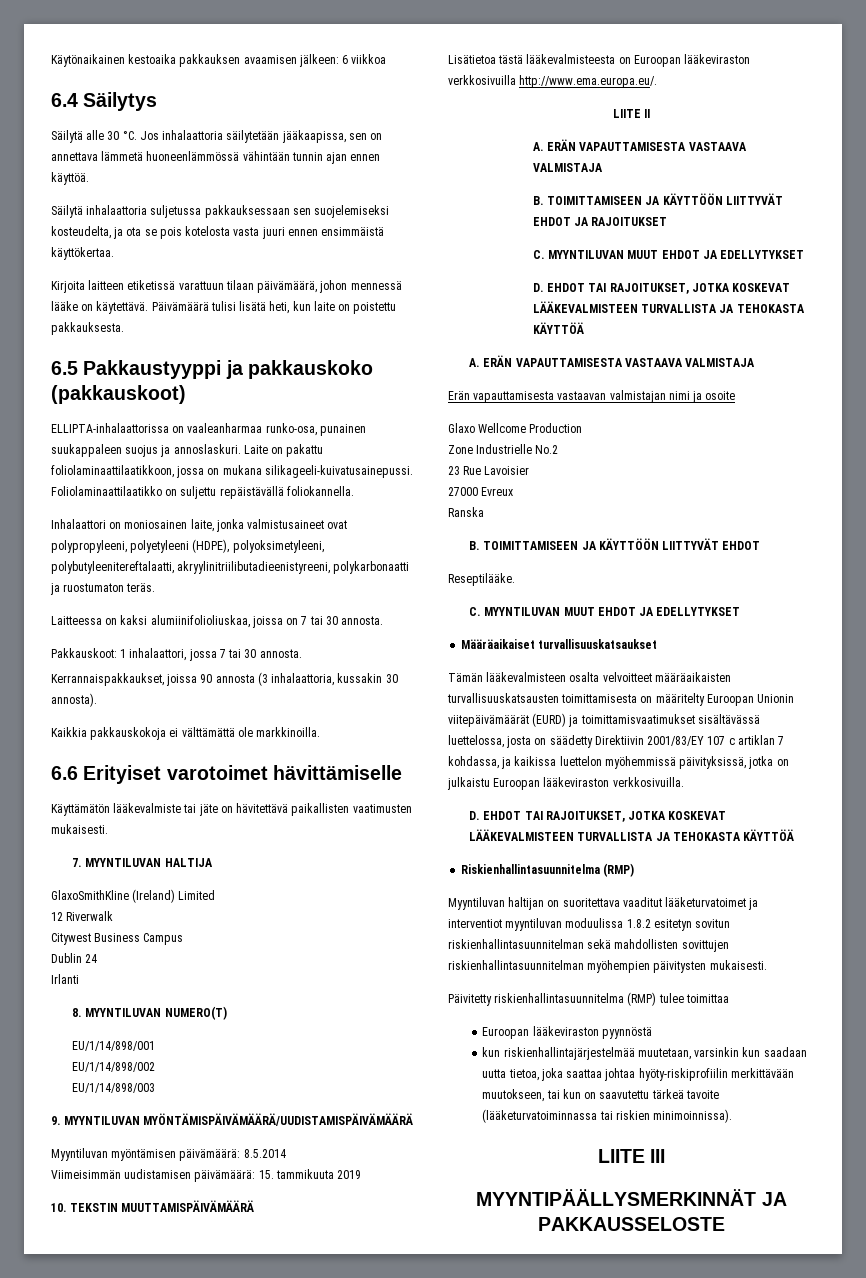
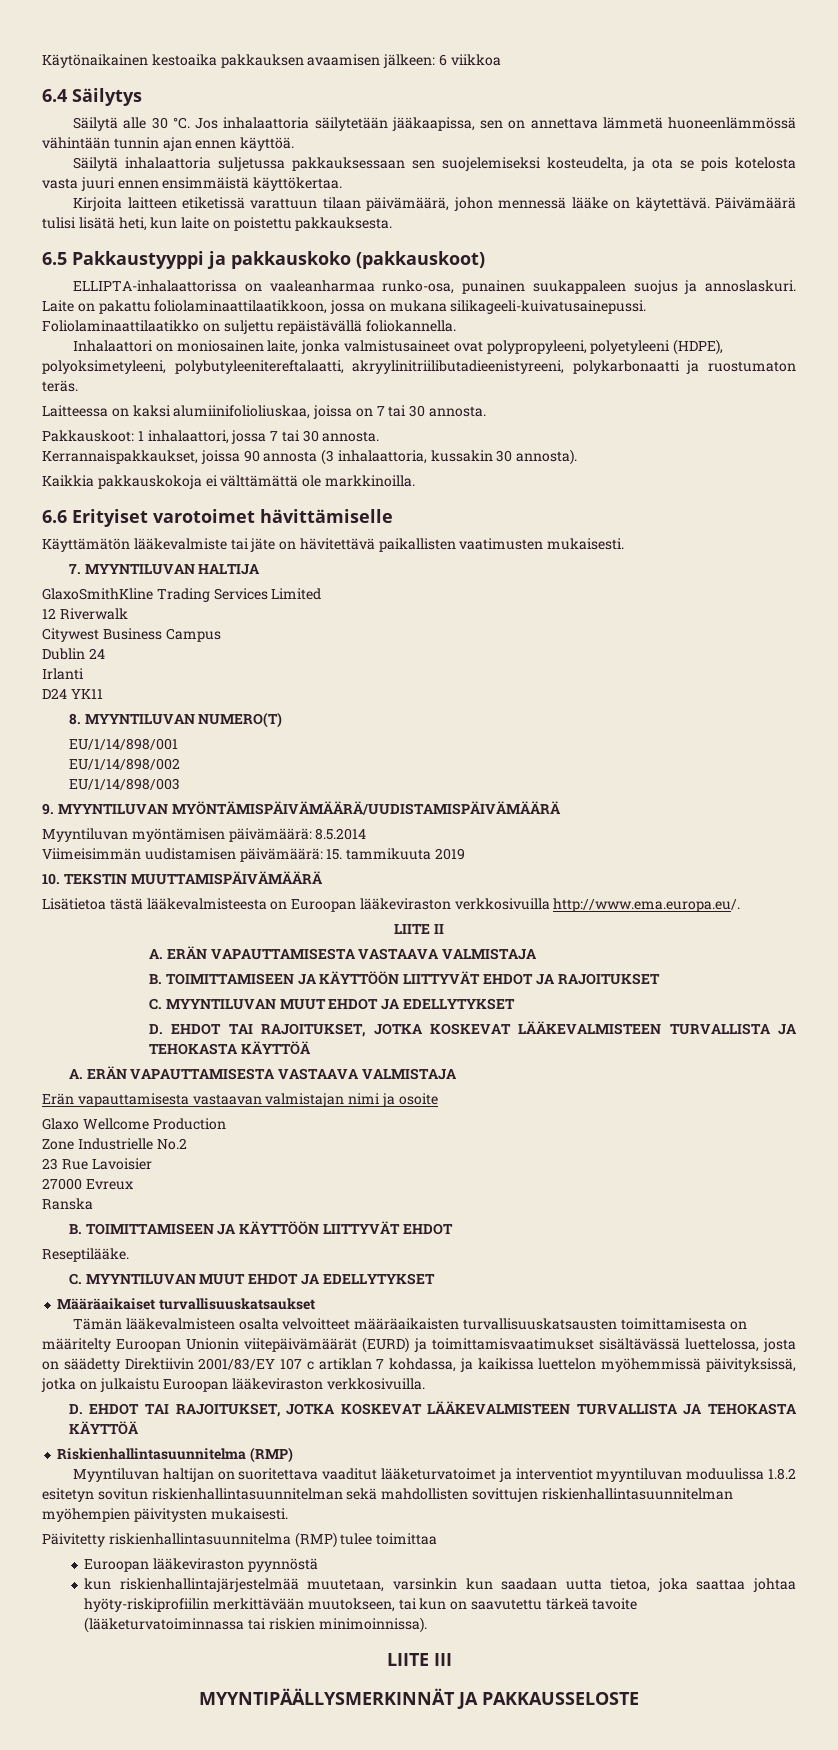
- GlaxoSmithKline (Ireland) Limited
+ GlaxoSmithKline Trading Services Limited
+ D24 YK11

